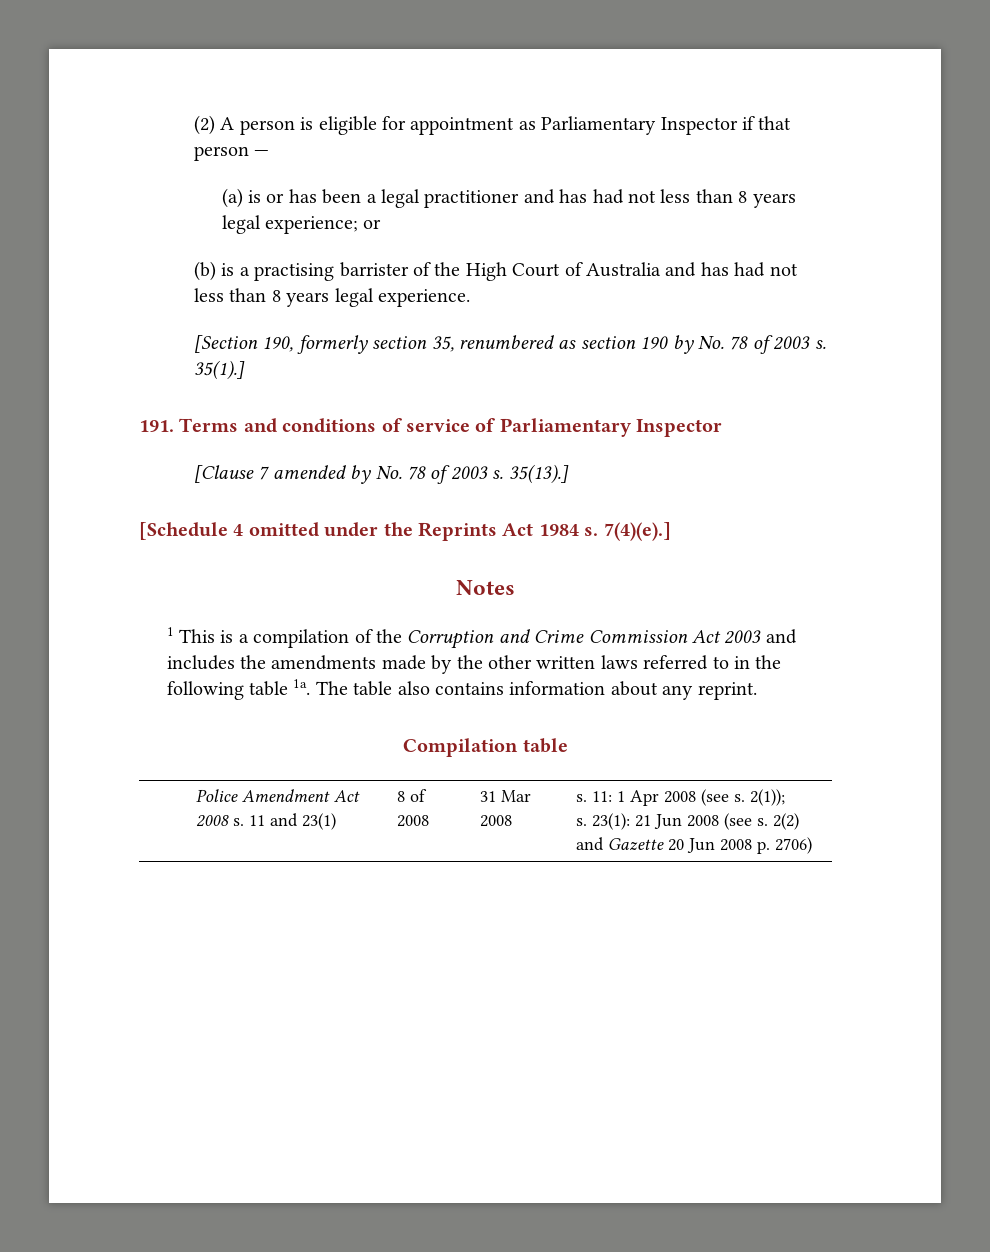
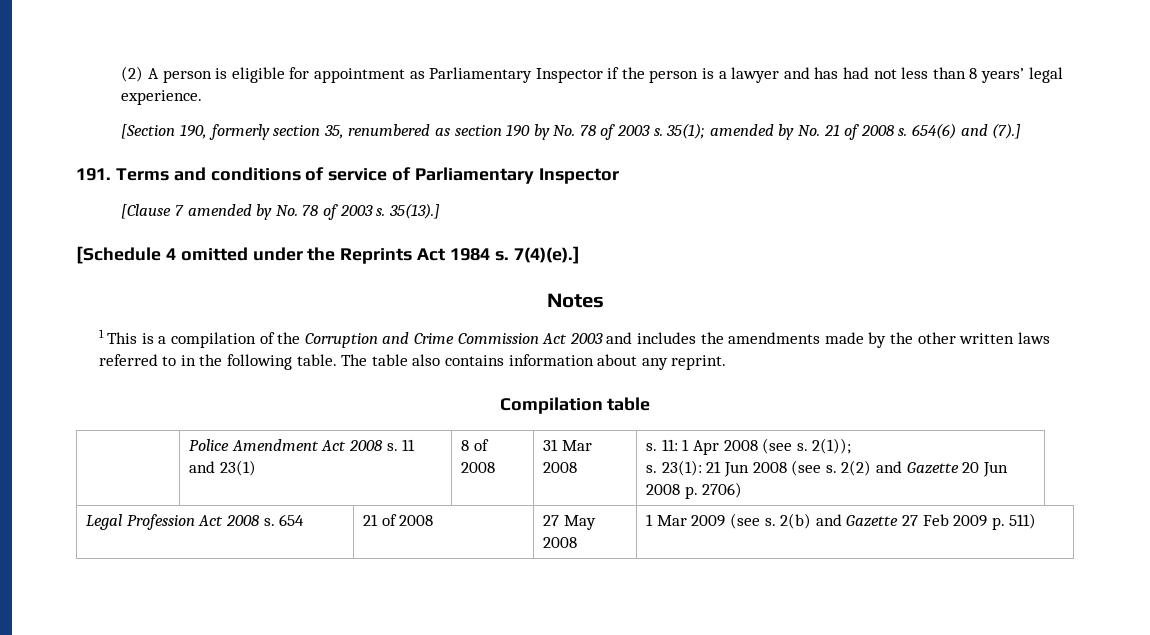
- (2) A person is eligible for appointment as Parliamentary Inspector if that person —
- (a) is or has been a legal practitioner and has had not less than 8 years legal experience; or
- (b) is a practising barrister of the High Court of Australia and has had not less than 8 years legal experience.
+ (2) A person is eligible for appointment as Parliamentary Inspector if the person is a lawyer and has had not less than 8 years’ legal experience.
- 35(1).]
+ 35(1); amended by No. 21 of 2008 s. 654(6) and (7).]
- 1 This is a compilation of the Corruption and Crime Commission Act 2003 and includes the amendments made by the other written laws referred to in the following table 1a.
+ 1 This is a compilation of the Corruption and Crime Commission Act 2003 and includes the amendments made by the other written laws referred to in the following table.
+ Legal Profession Act 2008 s. 654 | 21 of 2008 | 27 May 2008 | 1 Mar 2009 (see s. 2(b) and Gazette 27 Feb 2009 p. 511)

